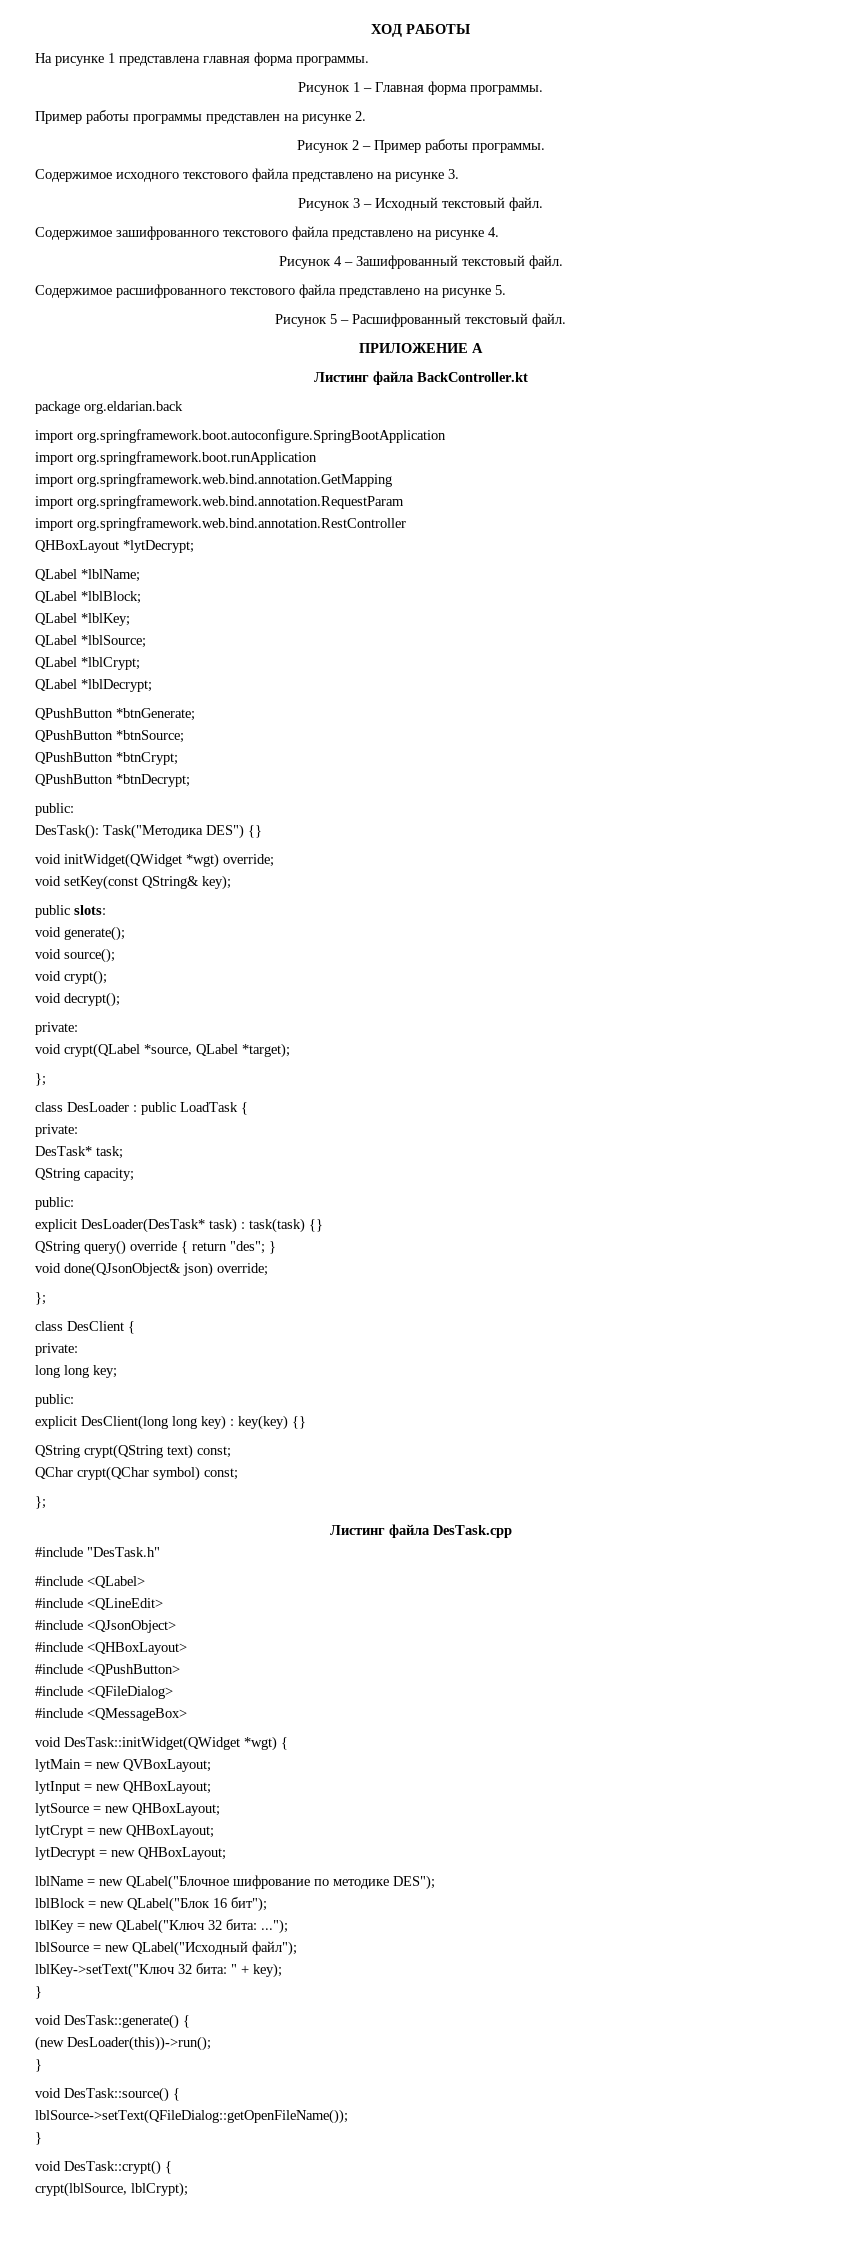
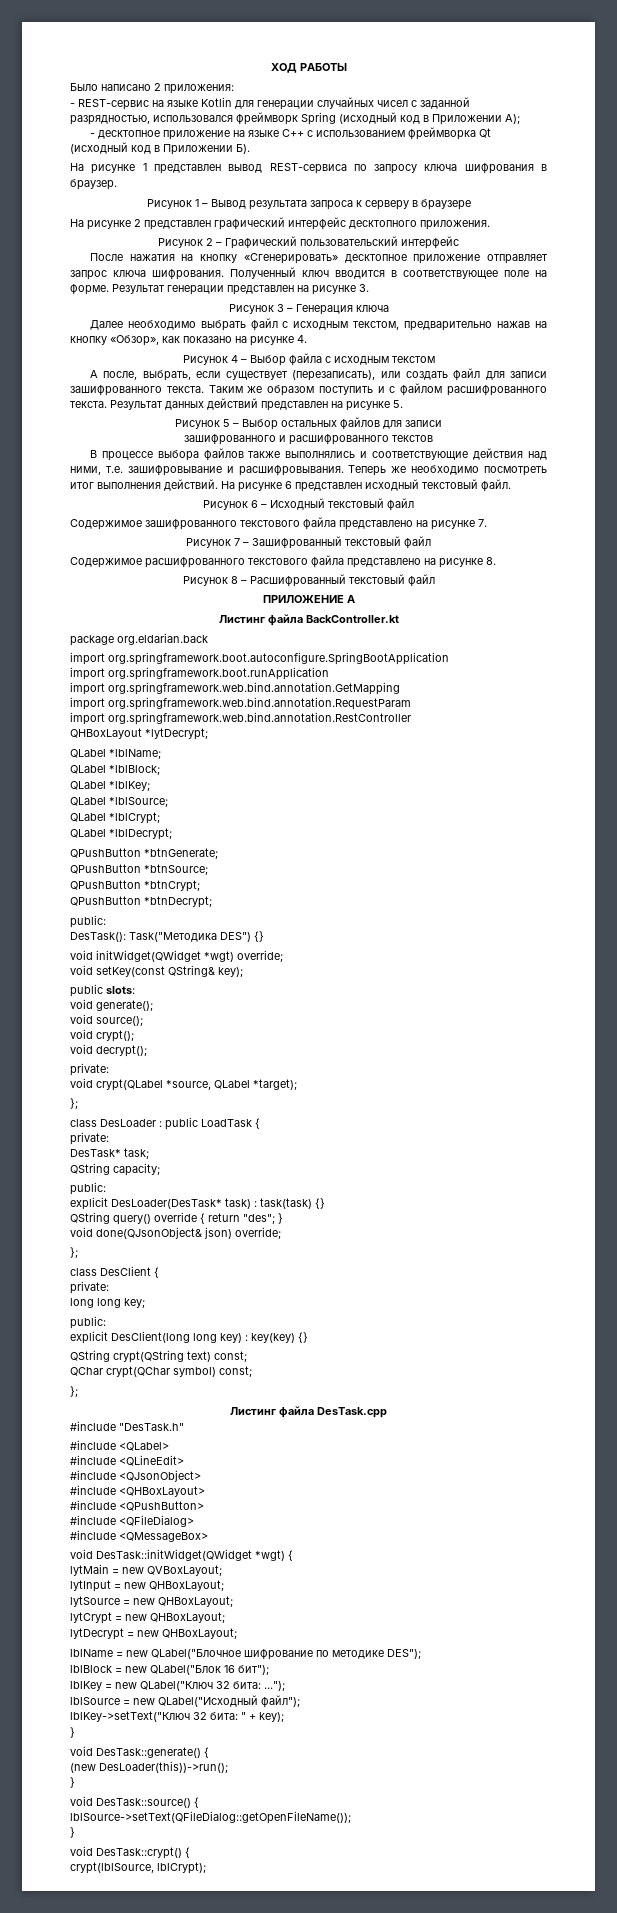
- На рисунке 1 представлена главная форма программы.
- Рисунок 1 – Главная форма программы.
- Пример работы программы представлен на рисунке 2.
- Рисунок 2 – Пример работы программы.
- Содержимое исходного текстового файла представлено на рисунке 3.
+ Было написано 2 приложения:
+ - REST-сервис на языке Kotlin для генерации случайных чисел с заданной разрядностью, использовался фреймворк Spring (исходный код в Приложении А);
+ - десктопное приложение на языке C++ с использованием фреймворка Qt (исходный код в Приложении Б).
+ На рисунке 1 представлен вывод REST-сервиса по запросу ключа шифрования в браузер.
+ Рисунок 1 – Вывод результата запроса к серверу в браузере
+ На рисунке 2 представлен графический интерфейс десктопного приложения.
+ Рисунок 2 – Графический пользовательский интерфейс
+ После нажатия на кнопку «Сгенерировать» десктопное приложение отправляет запрос ключа шифрования. Полученный ключ вводится в соответствующее поле на форме. Результат генерации представлен на рисунке 3.
- Рисунок 3 – Исходный текстовый файл.
+ Рисунок 3 – Генерация ключа
+ Далее необходимо выбрать файл с исходным текстом, предварительно нажав на кнопку «Обзор», как показано на рисунке 4.
+ Рисунок 4 – Выбор файла с исходным текстом
+ А после, выбрать, если существует (перезаписать), или создать файл для записи зашифрованного текста. Таким же образом поступить и с файлом расшифрованного текста. Результат данных действий представлен на рисунке 5.
+ Рисунок 5 – Выбор остальных файлов для записи
+ зашифрованного и расшифрованного текстов
+ В процессе выбора файлов также выполнялись и соответствующие действия над ними, т.е. зашифровывание и расшифровывания. Теперь же необходимо посмотреть итог выполнения действий. На рисунке 6 представлен исходный текстовый файл.
+ Рисунок 6 – Исходный текстовый файл
- Содержимое зашифрованного текстового файла представлено на рисунке 4.
- Рисунок 4 – Зашифрованный текстовый файл.
+ Содержимое зашифрованного текстового файла представлено на рисунке 7.
+ Рисунок 7 – Зашифрованный текстовый файл
- Содержимое расшифрованного текстового файла представлено на рисунке 5.
- Рисунок 5 – Расшифрованный текстовый файл.
+ Содержимое расшифрованного текстового файла представлено на рисунке 8.
+ Рисунок 8 – Расшифрованный текстовый файл

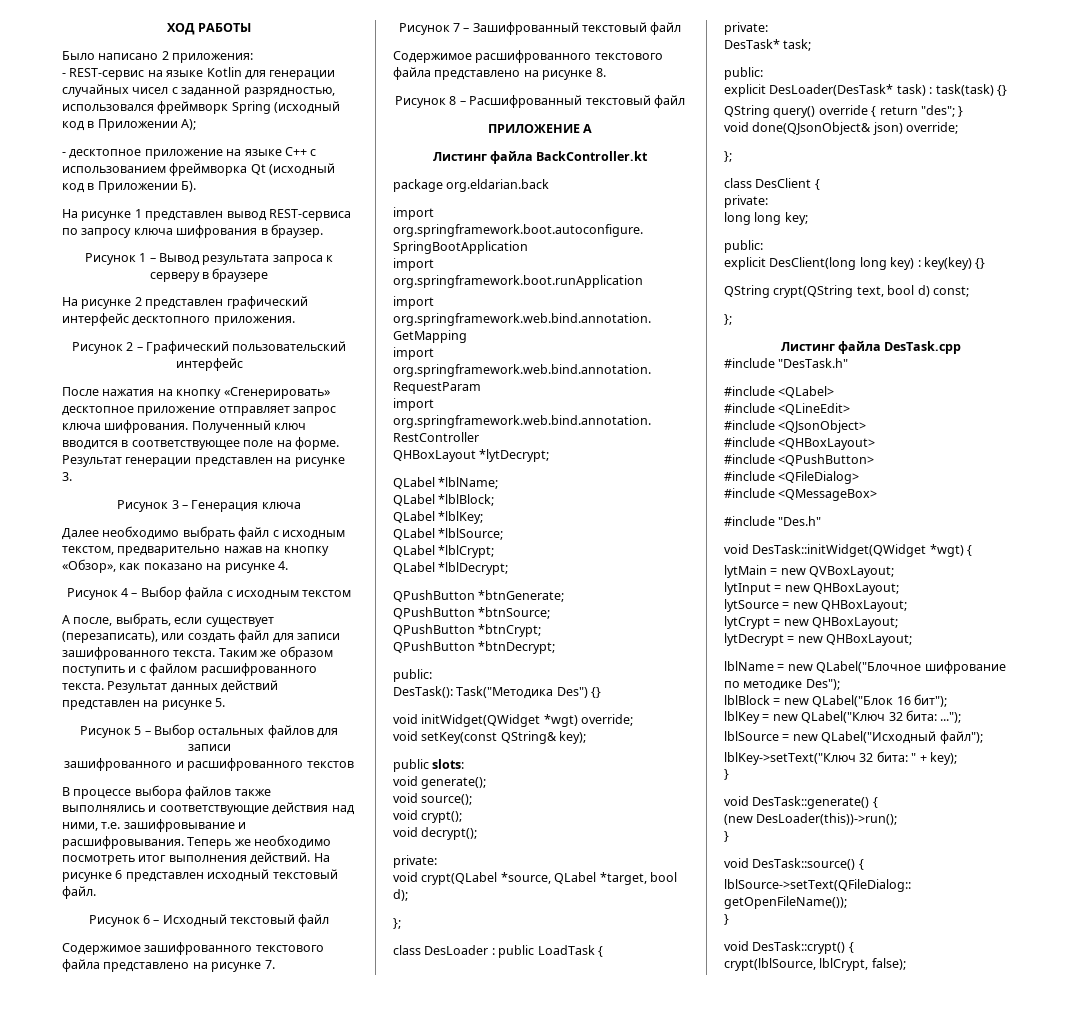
- DesTask(): Task("Методика DES") {}
+ DesTask(): Task("Методика Des") {}
- void crypt(QLabel *source, QLabel *target);
+ void crypt(QLabel *source, QLabel *target, bool d);
- QString capacity;
- QString crypt(QString text) const;
- QChar crypt(QChar symbol) const;
+ QString crypt(QString text, bool d) const;
+ #include "Des.h"
- lblName = new QLabel("Блочное шифрование по методике DES");
+ lblName = new QLabel("Блочное шифрование по методике Des");
- crypt(lblSource, lblCrypt);
+ crypt(lblSource, lblCrypt, false);

